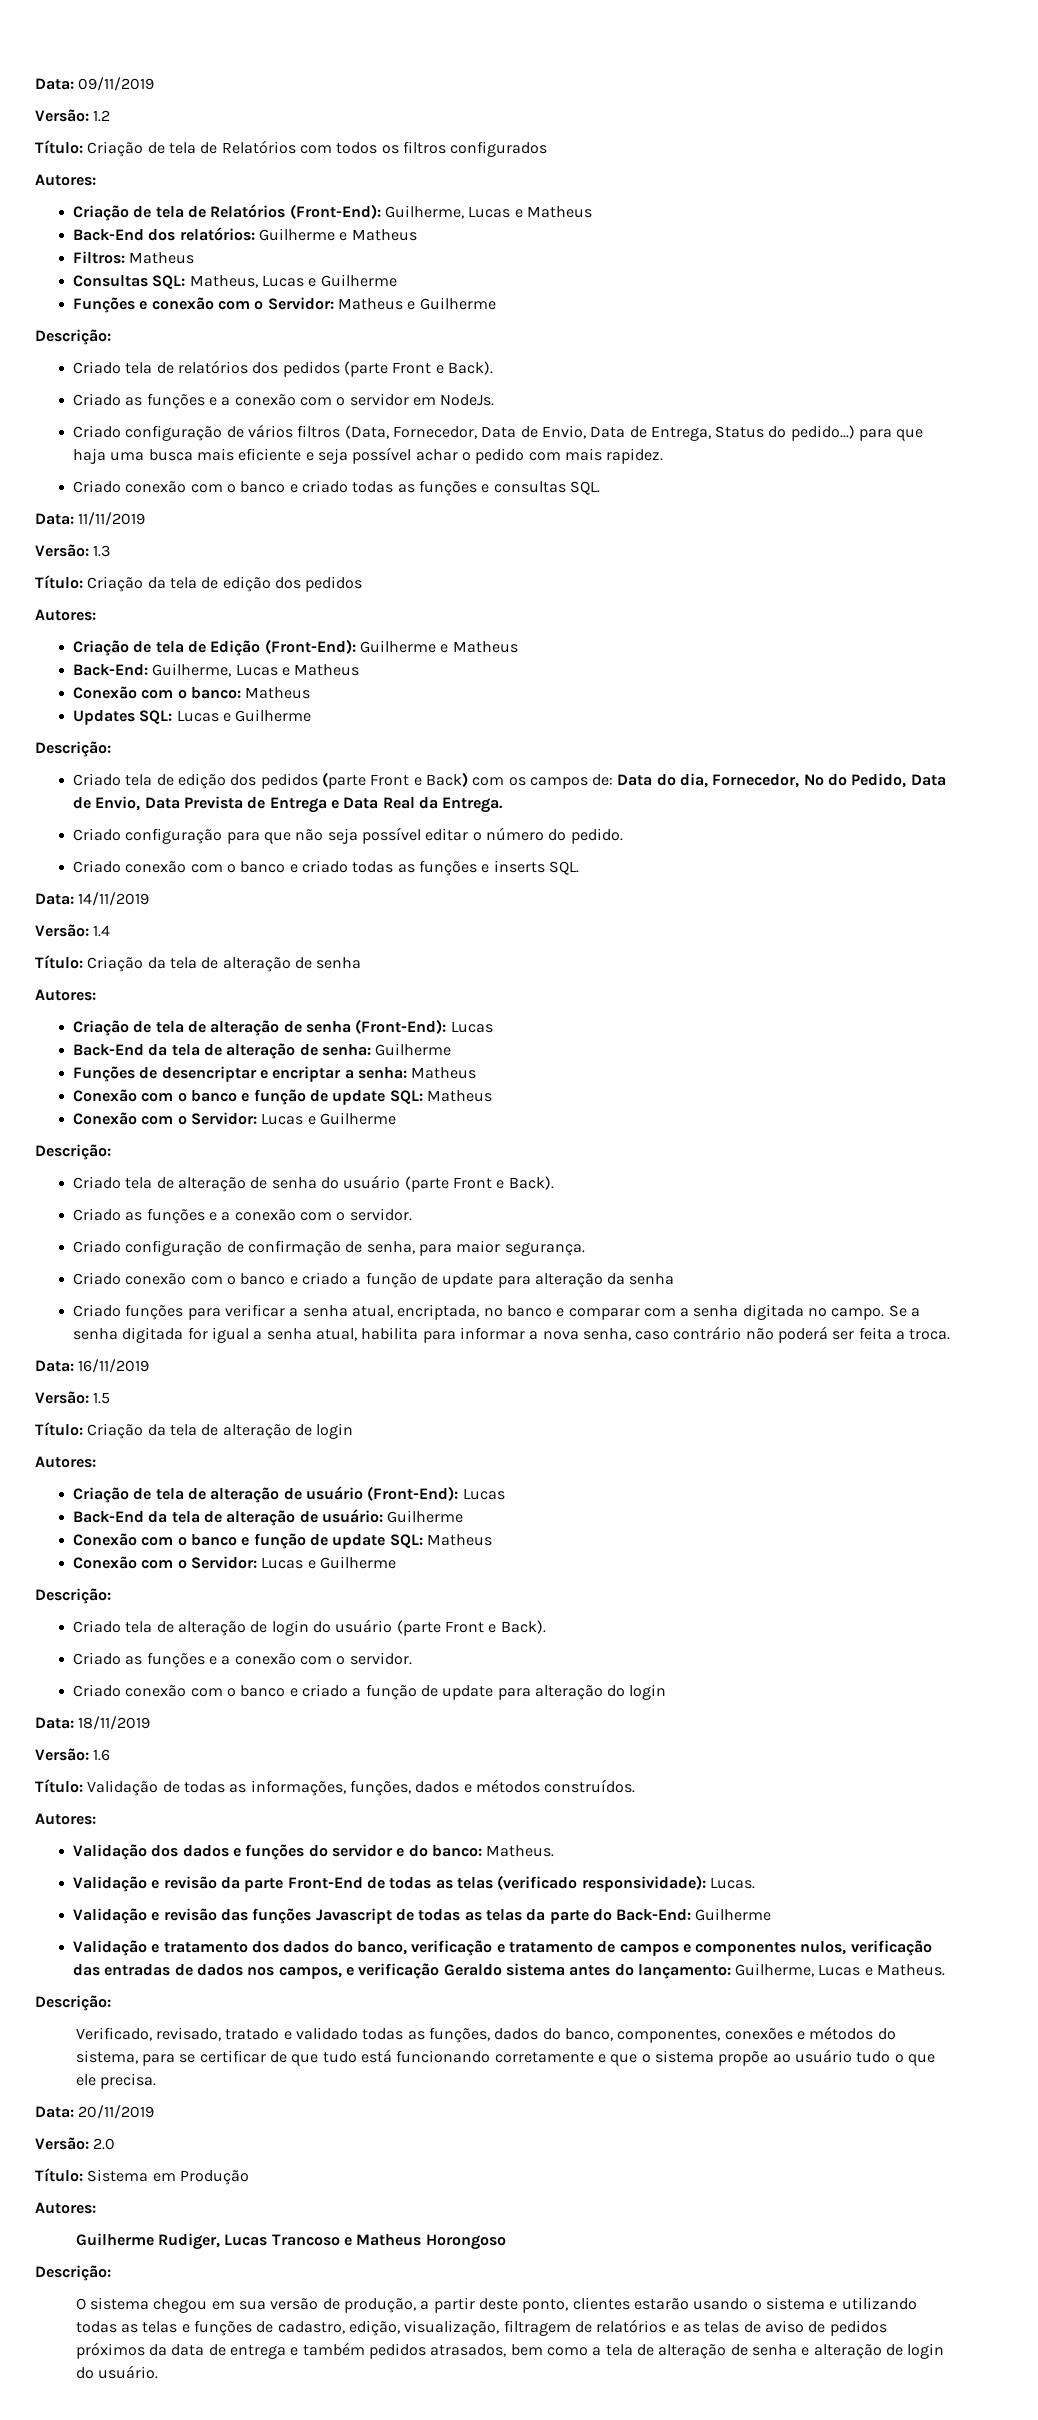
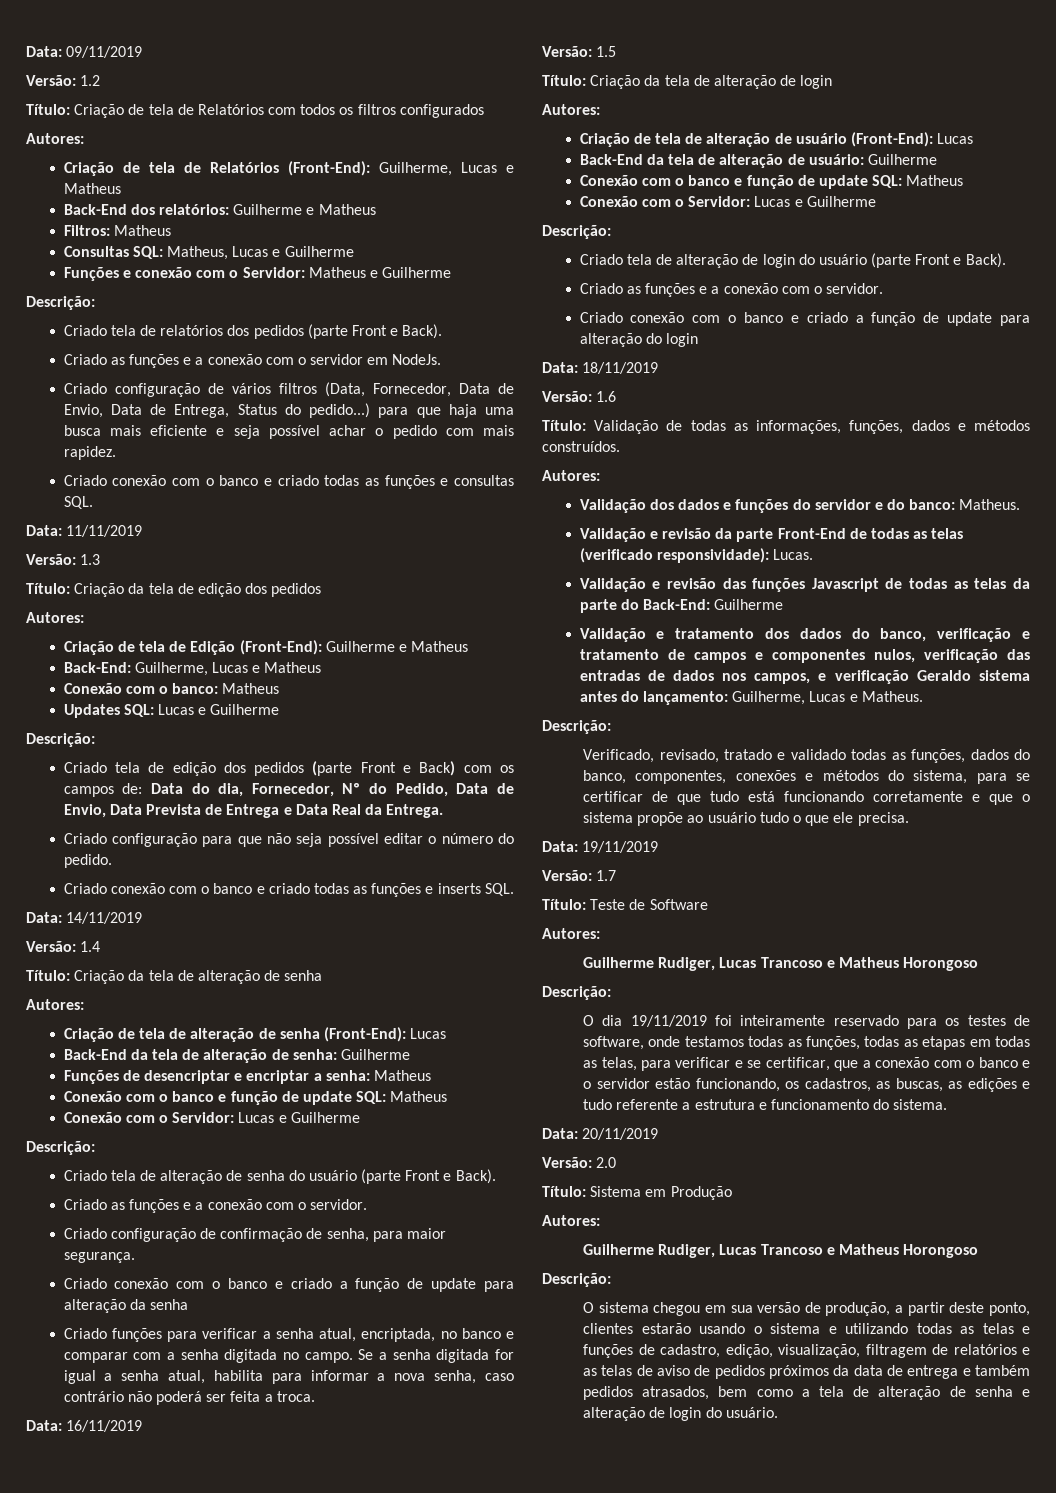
+ Data: 19/11/2019
+ Versão: 1.7
+ Título: Teste de Software
+ Autores:
+ Guilherme Rudiger, Lucas Trancoso e Matheus Horongoso
+ Descrição:
+ O dia 19/11/2019 foi inteiramente reservado para os testes de software, onde testamos todas as funções, todas as etapas em todas as telas, para verificar e se certificar, que a conexão com o banco e o servidor estão funcionando, os cadastros, as buscas, as edições e tudo referente a estrutura e funcionamento do sistema.

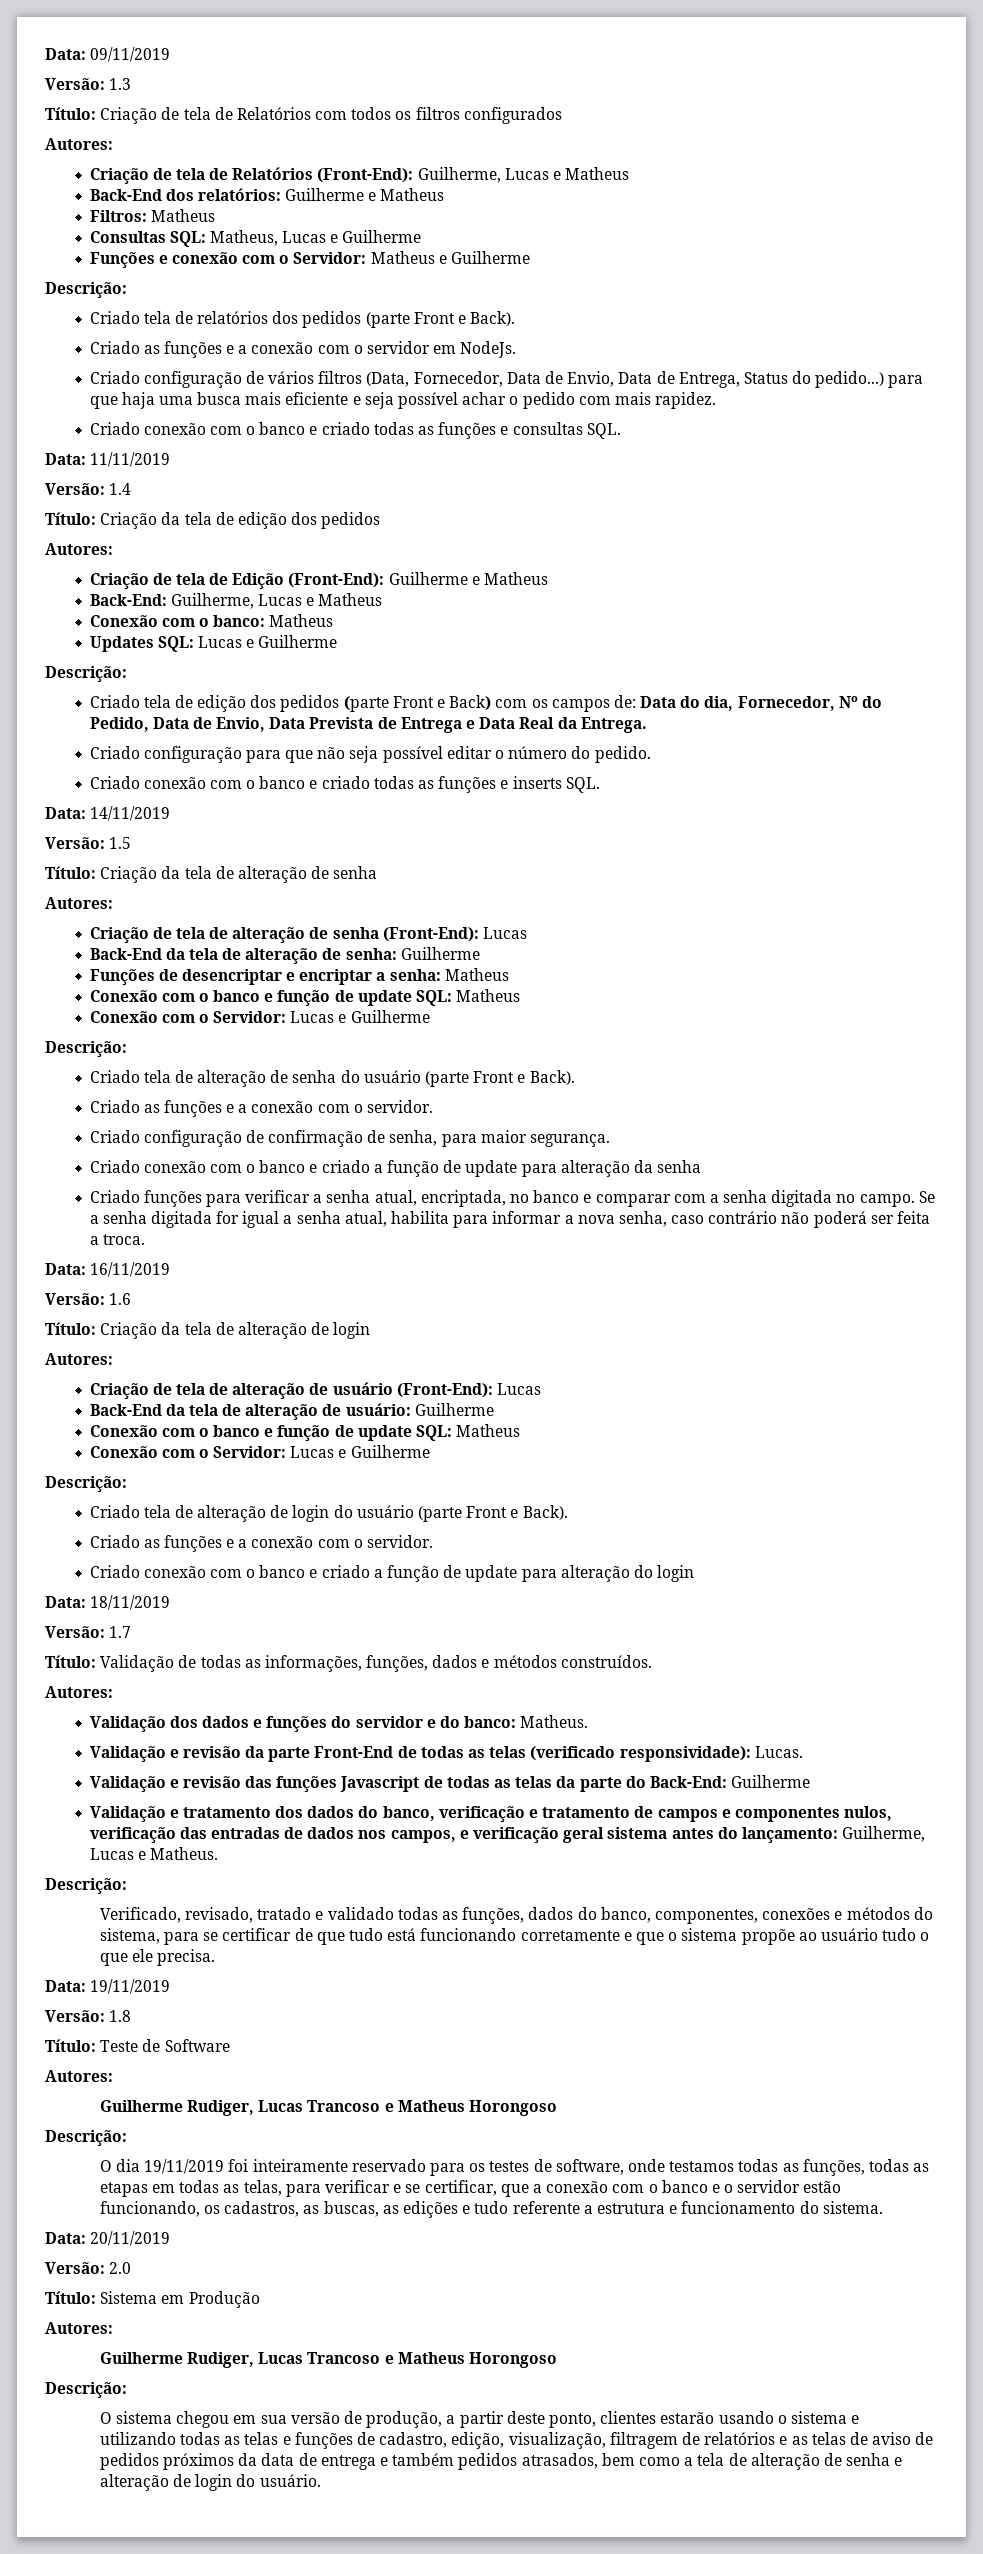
- Versão: 1.2
+ Versão: 1.3
- Versão: 1.3
+ Versão: 1.4
- Versão: 1.4
+ Versão: 1.5
- Versão: 1.5
+ Versão: 1.6
- Versão: 1.6
+ Versão: 1.7
- Validação e tratamento dos dados do banco, verificação e tratamento de campos e componentes nulos, verificação das entradas de dados nos campos, e verificação Geraldo sistema antes do lançamento: Guilherme, Lucas e Matheus.
+ Validação e tratamento dos dados do banco, verificação e tratamento de campos e componentes nulos, verificação das entradas de dados nos campos, e verificação geral sistema antes do lançamento: Guilherme, Lucas e Matheus.
- Versão: 1.7
+ Versão: 1.8

